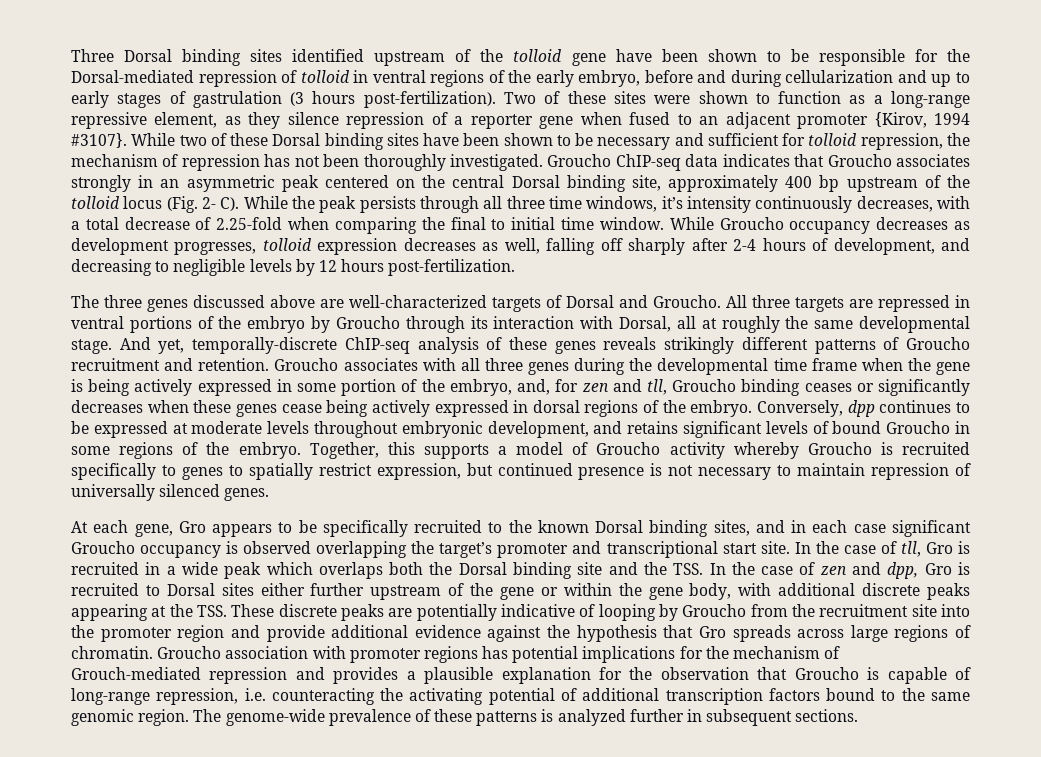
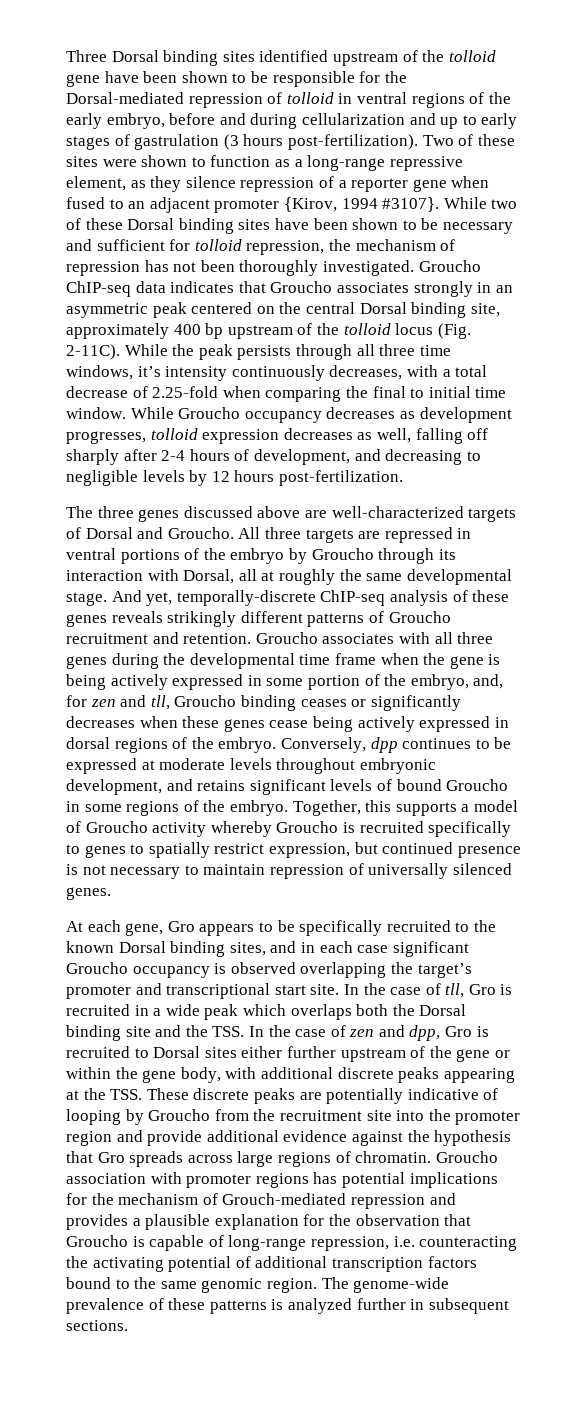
- Groucho ChIP-seq data indicates that Groucho associates strongly in an asymmetric peak centered on the central Dorsal binding site, approximately 400 bp upstream of the tolloid locus (Fig. 2- C). While the peak persists through all three time windows, it’s intensity continuously decreases, with a total decrease of 2.25-fold when comparing the final to initial time window.
+ Groucho ChIP-seq data indicates that Groucho associates strongly in an asymmetric peak centered on the central Dorsal binding site, approximately 400 bp upstream of the tolloid locus (Fig. 2-11C). While the peak persists through all three time windows, it’s intensity continuously decreases, with a total decrease of 2.25-fold when comparing the final to initial time window.

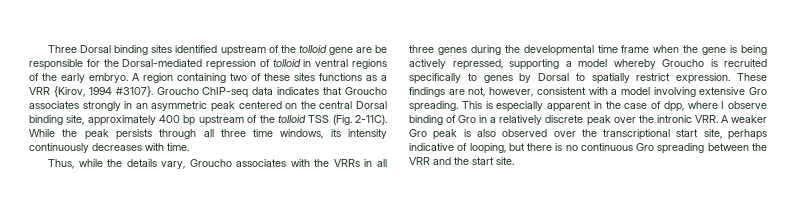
- Three Dorsal binding sites identified upstream of the tolloid gene have been shown to be responsible for the Dorsal-mediated repression of tolloid in ventral regions of the early embryo, before and during cellularization and up to early stages of gastrulation (3 hours post-fertilization). Two of these sites were shown to function as a long-range repressive element, as they silence repression of a reporter gene when fused to an adjacent promoter {Kirov, 1994 #3107}. While two of these Dorsal binding sites have been shown to be necessary and sufficient for tolloid repression, the mechanism of repression has not been thoroughly investigated.
+ Three Dorsal binding sites identified upstream of the tolloid gene are be responsible for the Dorsal-mediated repression of tolloid in ventral regions of the early embryo. A region containing two of these sites functions as a VRR {Kirov, 1994 #3107}.
- Groucho ChIP-seq data indicates that Groucho associates strongly in an asymmetric peak centered on the central Dorsal binding site, approximately 400 bp upstream of the tolloid locus (Fig. 2-11C).
+ Groucho ChIP-seq data indicates that Groucho associates strongly in an asymmetric peak centered on the central Dorsal binding site, approximately 400 bp upstream of the tolloid TSS (Fig. 2-11C).
- While the peak persists through all three time windows, it’s intensity continuously decreases, with a total decrease of 2.25-fold when comparing the final to initial time window. While Groucho occupancy decreases as development progresses, tolloid expression decreases as well, falling off sharply after 2-4 hours of development, and decreasing to negligible levels by 12 hours post-fertilization.
- The three genes discussed above are well-characterized targets of Dorsal and Groucho. All three targets are repressed in ventral portions of the embryo by Groucho through its interaction with Dorsal, all at roughly the same developmental stage. And yet, temporally-discrete ChIP-seq analysis of these genes reveals strikingly different patterns of Groucho recruitment and retention. Groucho associates with all three genes during the developmental time frame when the gene is being actively expressed in some portion of the embryo, and, for zen and tll, Groucho binding ceases or significantly decreases when these genes cease being actively expressed in dorsal regions of the embryo. Conversely, dpp continues to be expressed at moderate levels throughout embryonic development, and retains significant levels of bound Groucho in some regions of the embryo. Together, this supports a model of Groucho activity whereby Groucho is recruited specifically to genes to spatially restrict expression, but continued presence is not necessary to maintain repression of universally silenced genes.
- At each gene, Gro appears to be specifically recruited to the known Dorsal binding sites, and in each case significant Groucho occupancy is observed overlapping the target’s promoter and transcriptional start site. In the case of tll, Gro is recruited in a wide peak which overlaps both the Dorsal binding site and the TSS. In the case of zen and dpp, Gro is recruited to Dorsal sites either further upstream of the gene or within the gene body, with additional discrete peaks appearing at the TSS. These discrete peaks are potentially indicative of looping by Groucho from the recruitment site into the promoter region and provide additional evidence against the hypothesis that Gro spreads across large regions of chromatin. Groucho association with promoter regions has potential implications for the mechanism of Grouch-mediated repression and provides a plausible explanation for the observation that Groucho is capable of long-range repression, i.e. counteracting the activating potential of additional transcription factors bound to the same genomic region. The genome-wide prevalence of these patterns is analyzed further in subsequent sections.
+ While the peak persists through all three time windows, its intensity continuously decreases with time.
+ Thus, while the details vary, Groucho associates with the VRRs in all three genes during the developmental time frame when the gene is being actively repressed, supporting a model whereby Groucho is recruited specifically to genes by Dorsal to spatially restrict expression. These findings are not, however, consistent with a model involving extensive Gro spreading. This is especially apparent in the case of dpp, where I observe binding of Gro in a relatively discrete peak over the intronic VRR. A weaker Gro peak is also observed over the transcriptional start site, perhaps indicative of looping, but there is no continuous Gro spreading between the VRR and the start site.

